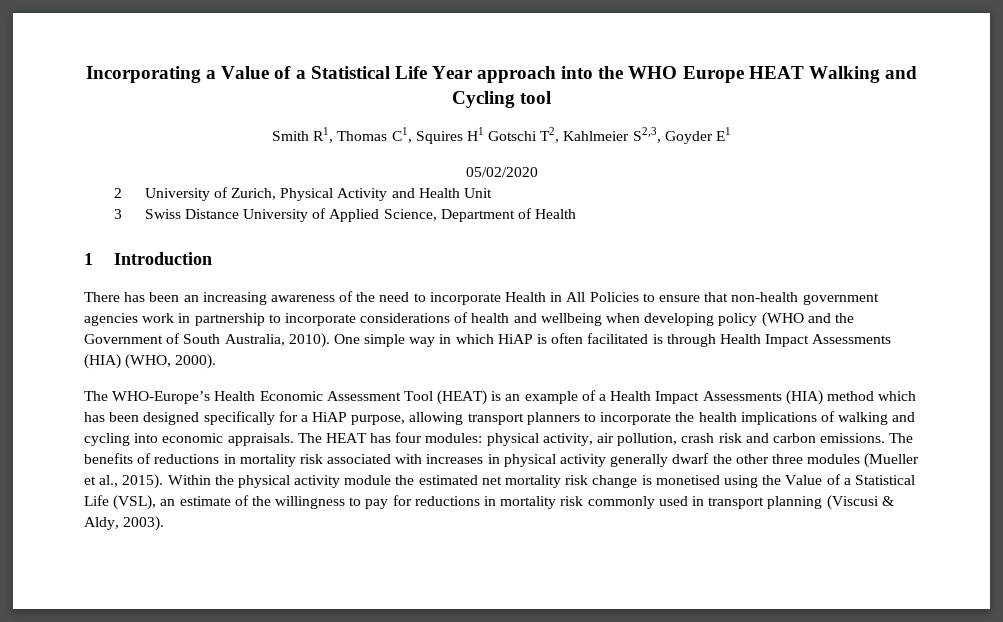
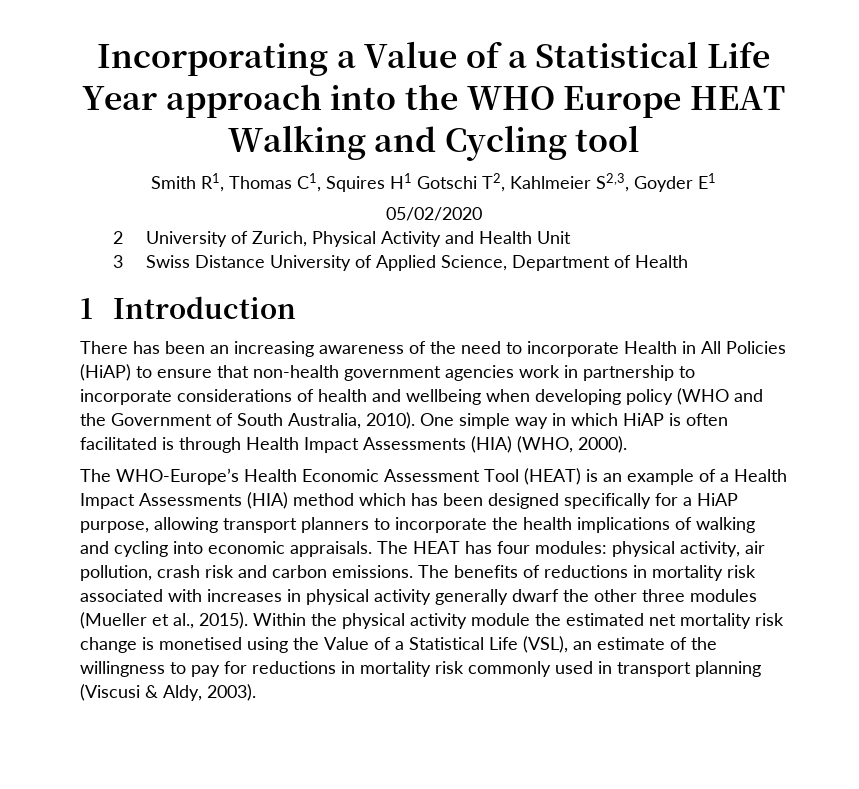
- There has been an increasing awareness of the need to incorporate Health in All Policies to ensure that non-health government agencies work in partnership to incorporate considerations of health and wellbeing when developing policy (WHO and the Government of South Australia, 2010).
+ There has been an increasing awareness of the need to incorporate Health in All Policies (HiAP) to ensure that non-health government agencies work in partnership to incorporate considerations of health and wellbeing when developing policy (WHO and the Government of South Australia, 2010).

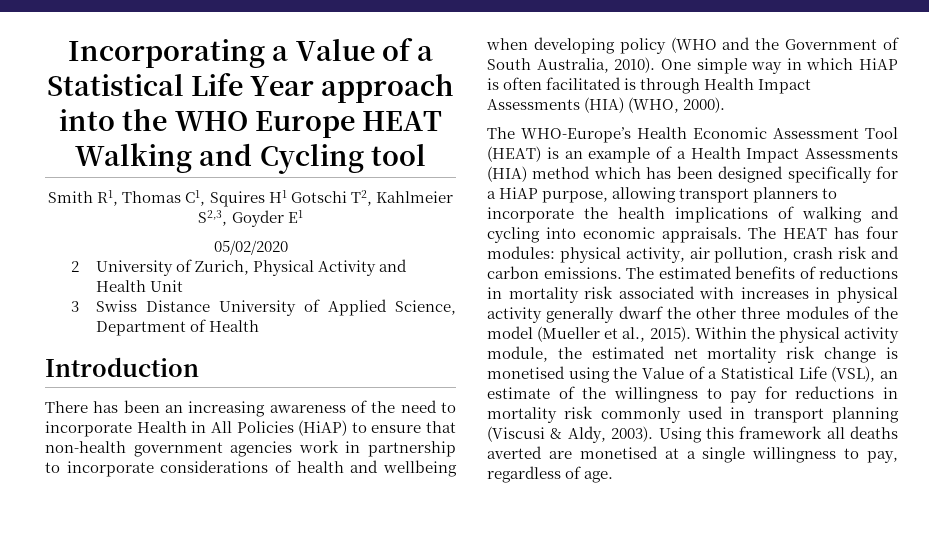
- 1 Introduction
+ Introduction
- The benefits of reductions in mortality risk associated with increases in physical activity generally dwarf the other three modules (Mueller et al., 2015).
+ The estimated benefits of reductions in mortality risk associated with increases in physical activity generally dwarf the other three modules of the model (Mueller et al., 2015).
- Within the physical activity module the estimated net mortality risk change is monetised using the Value of a Statistical Life (VSL), an estimate of the willingness to pay for reductions in mortality risk commonly used in transport planning (Viscusi & Aldy, 2003).
+ Within the physical activity module, the estimated net mortality risk change is monetised using the Value of a Statistical Life (VSL), an estimate of the willingness to pay for reductions in mortality risk commonly used in transport planning (Viscusi & Aldy, 2003).
+ Using this framework all deaths averted are monetised at a single willingness to pay, regardless of age.

